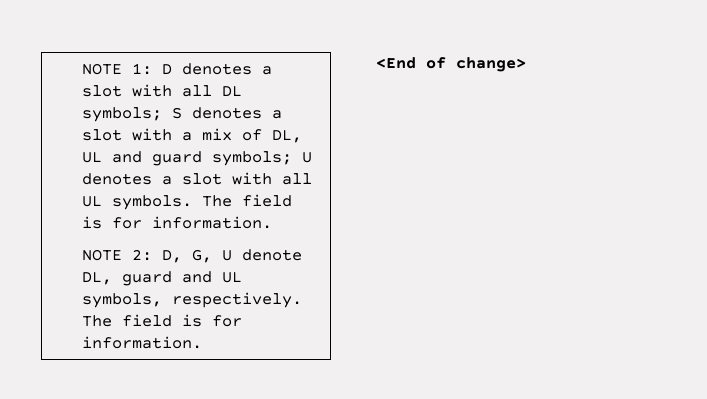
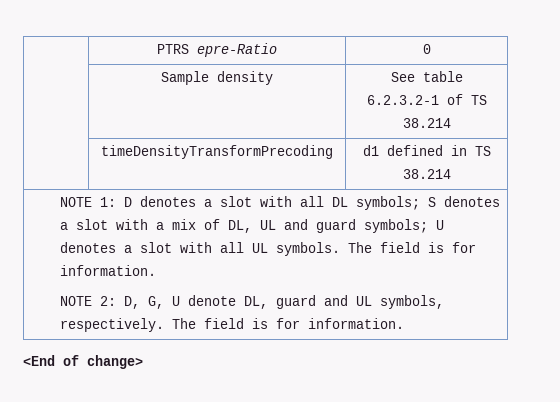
+ PTRS epre-Ratio | 0
+ | Sample density | See table 6.2.3.2-1 of TS 38.214
+ | timeDensityTransformPrecoding | d1 defined in TS 38.214

